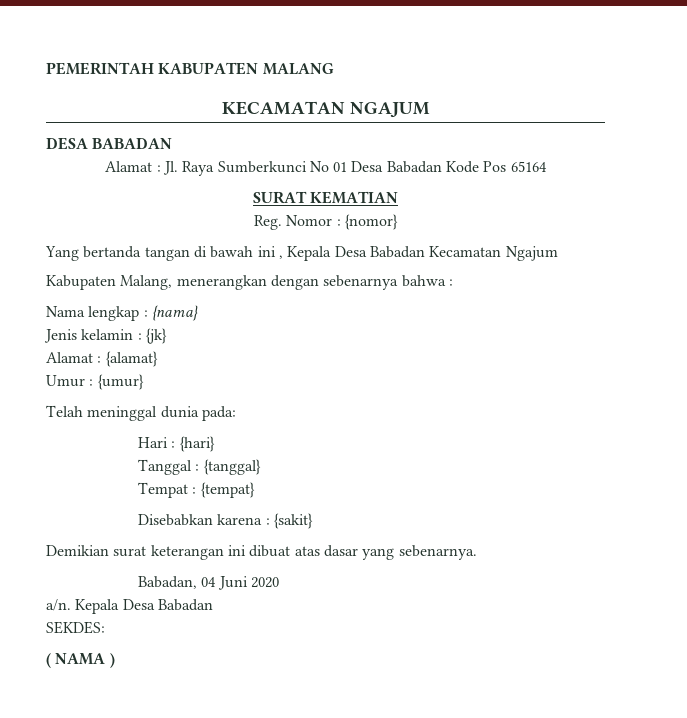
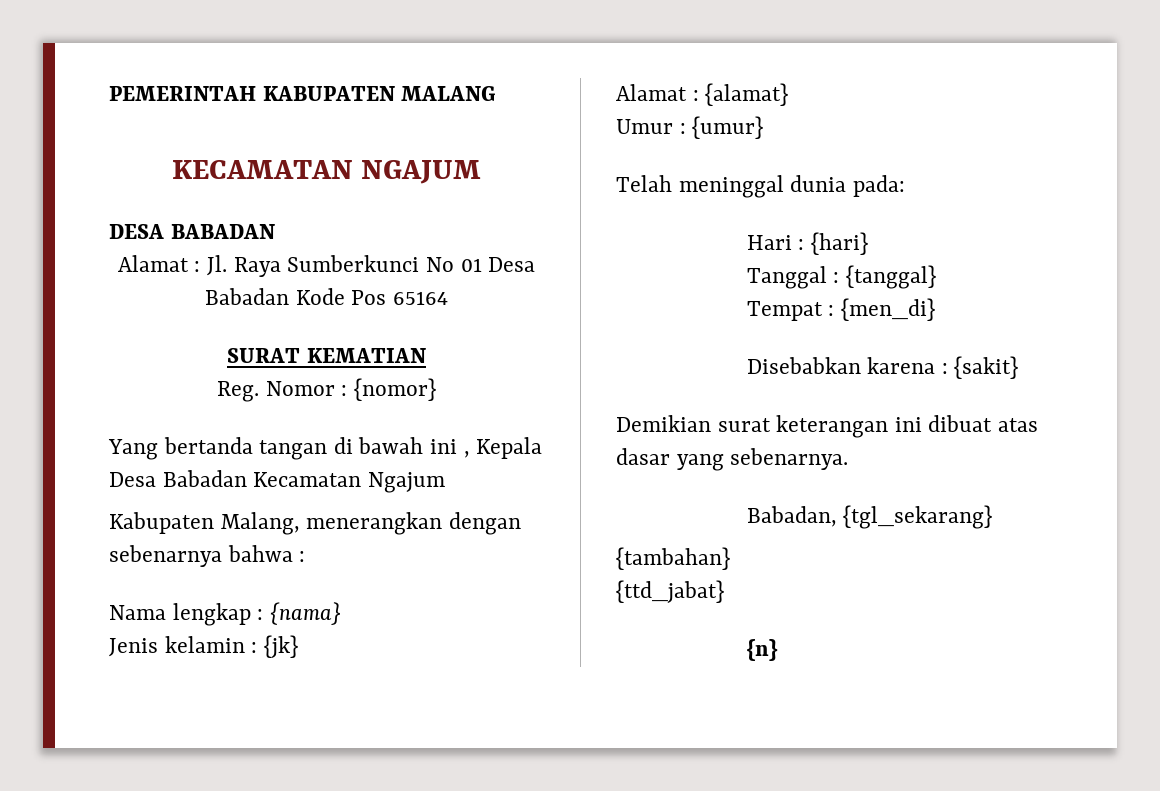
- Tempat : {tempat}
+ Tempat : {men_di}
- Babadan, 04 Juni 2020
- a/n. Kepala Desa Babadan
- SEKDES:
- ( NAMA )
+ Babadan, {tgl_sekarang}
+ {tambahan}
+ {ttd_jabat}
+ {n}

